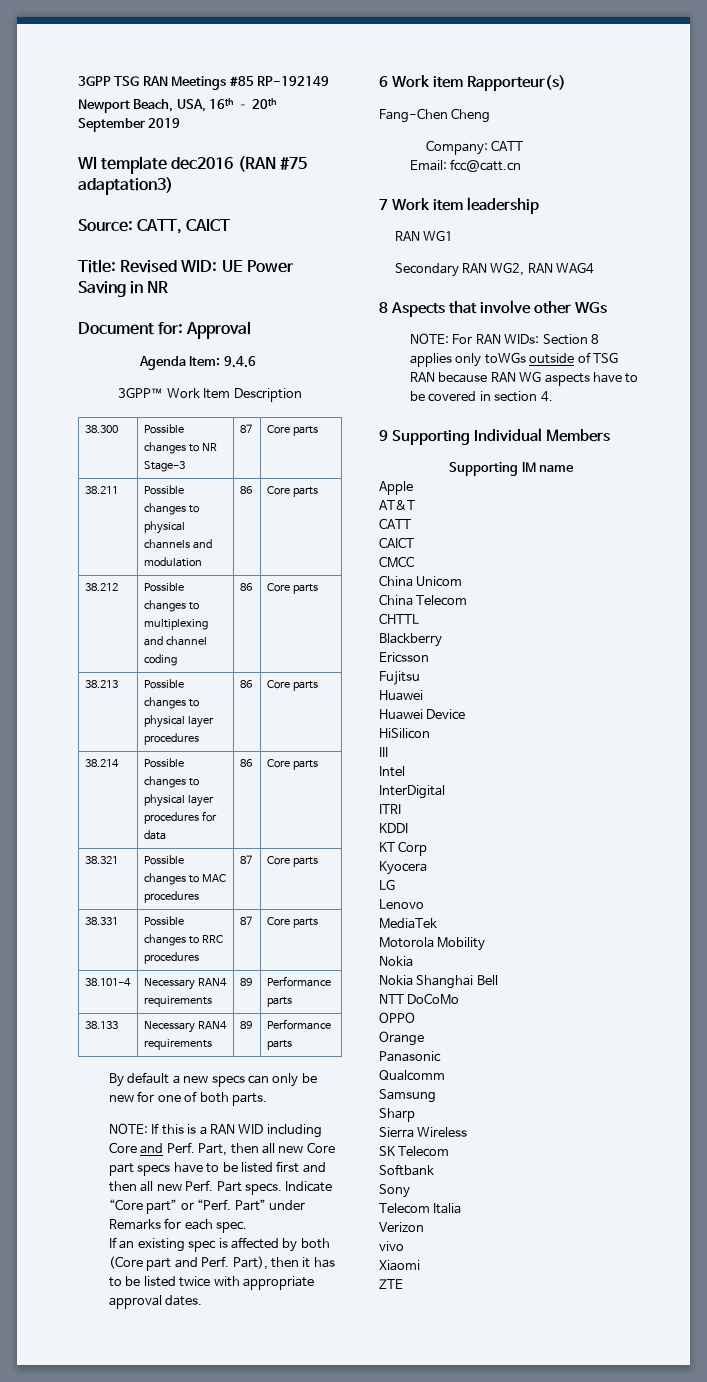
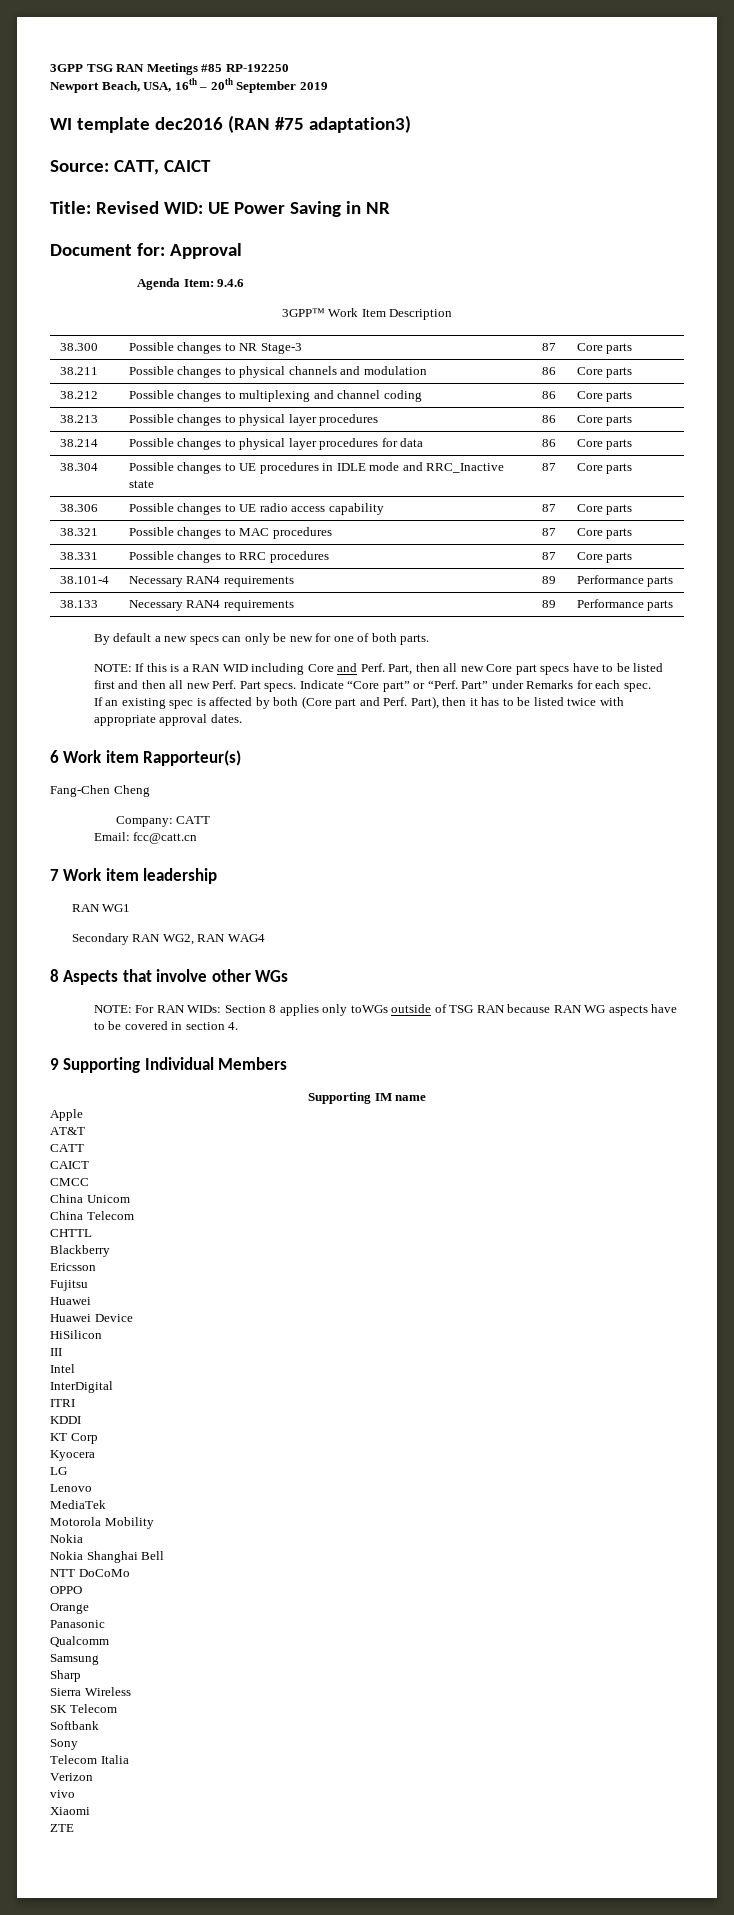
- 3GPP TSG RAN Meetings #85 RP-192149
+ 3GPP TSG RAN Meetings #85 RP-192250
+ 38.304 | Possible changes to UE procedures in IDLE mode and RRC_Inactive state | 87 | Core parts
+ 38.306 | Possible changes to UE radio access capability | 87 | Core parts

